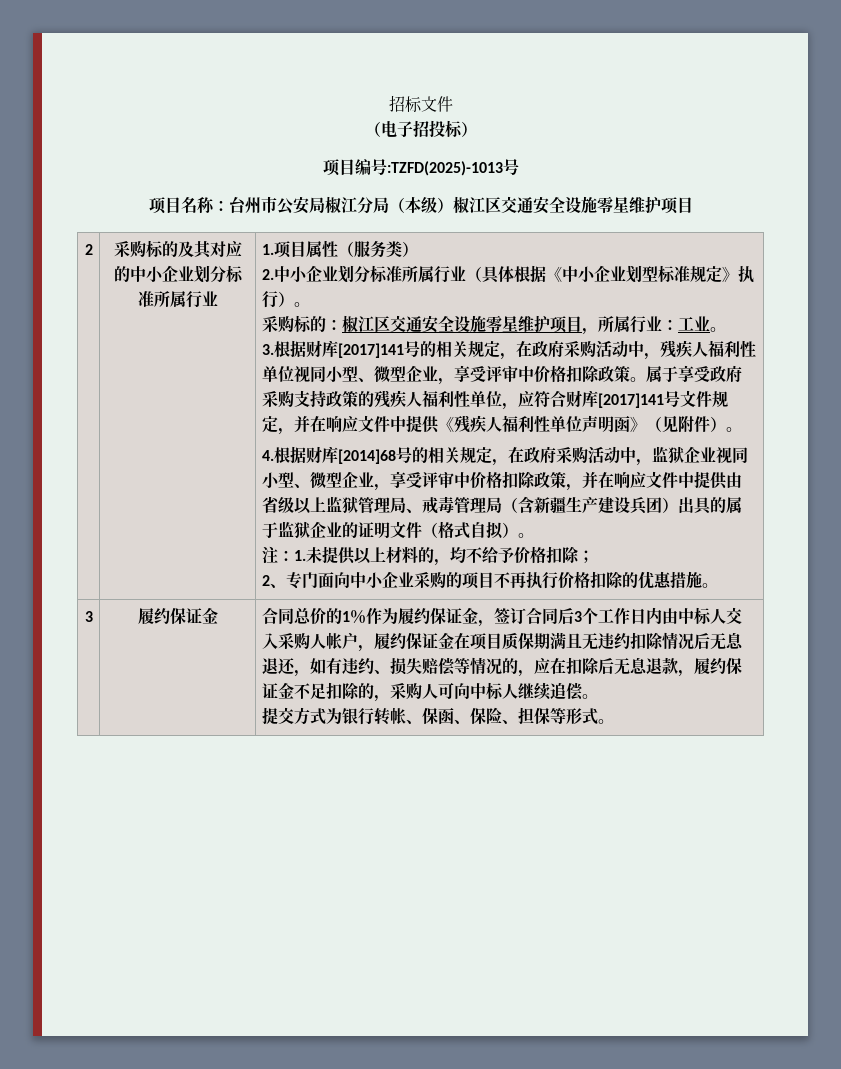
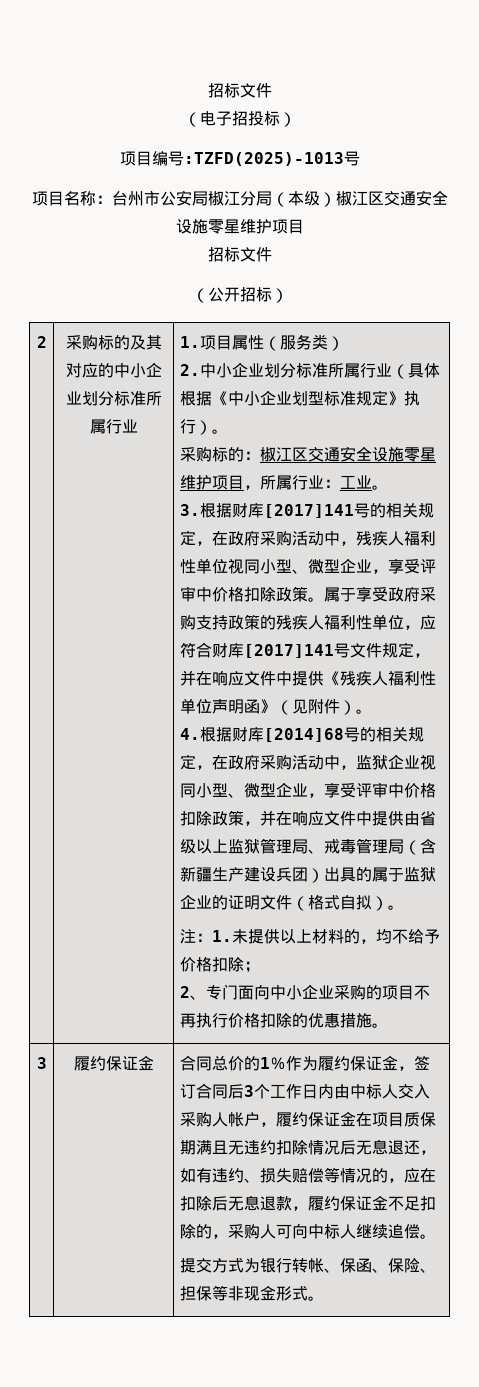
  项目名称：台州市公安局椒江分局（本级）椒江区交通安全设施零星维护项目
+ 招标文件
+ （公开招标）
- 提交方式为银行转帐、保函、保险、担保等形式。
+ 提交方式为银行转帐、保函、保险、担保等非现金形式。

